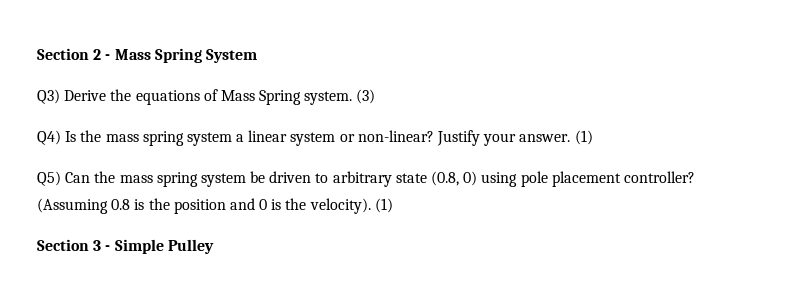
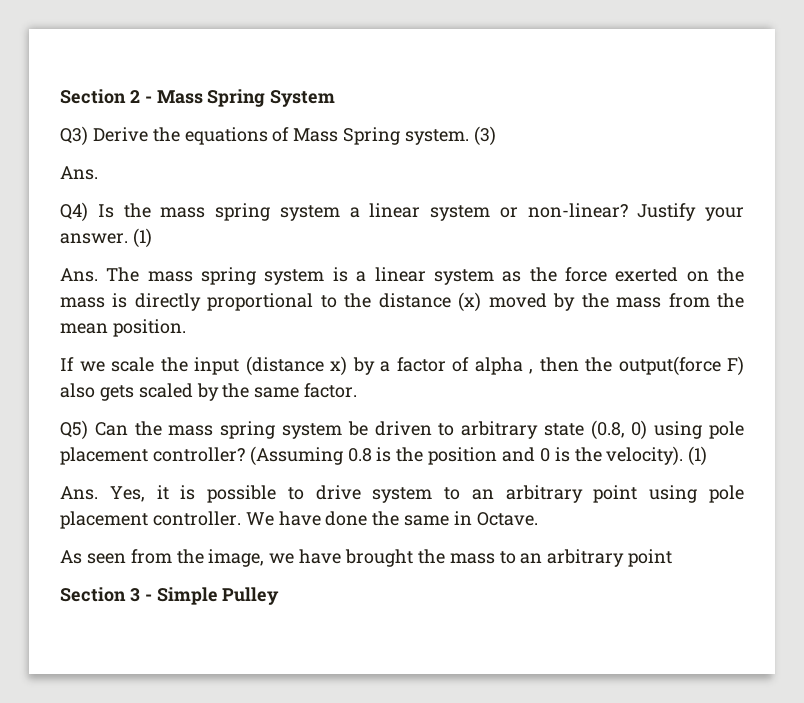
  (3)
+ Ans.
+ Ans. The mass spring system is a linear system as the force exerted on the mass is directly proportional to the distance (x) moved by the mass from the mean position.
+ If we scale the input (distance x) by a factor of alpha , then the output(force F) also gets scaled by the same factor.
+ Ans. Yes, it is possible to drive system to an arbitrary point using pole placement controller. We have done the same in Octave.
+ As seen from the image, we have brought the mass to an arbitrary point

